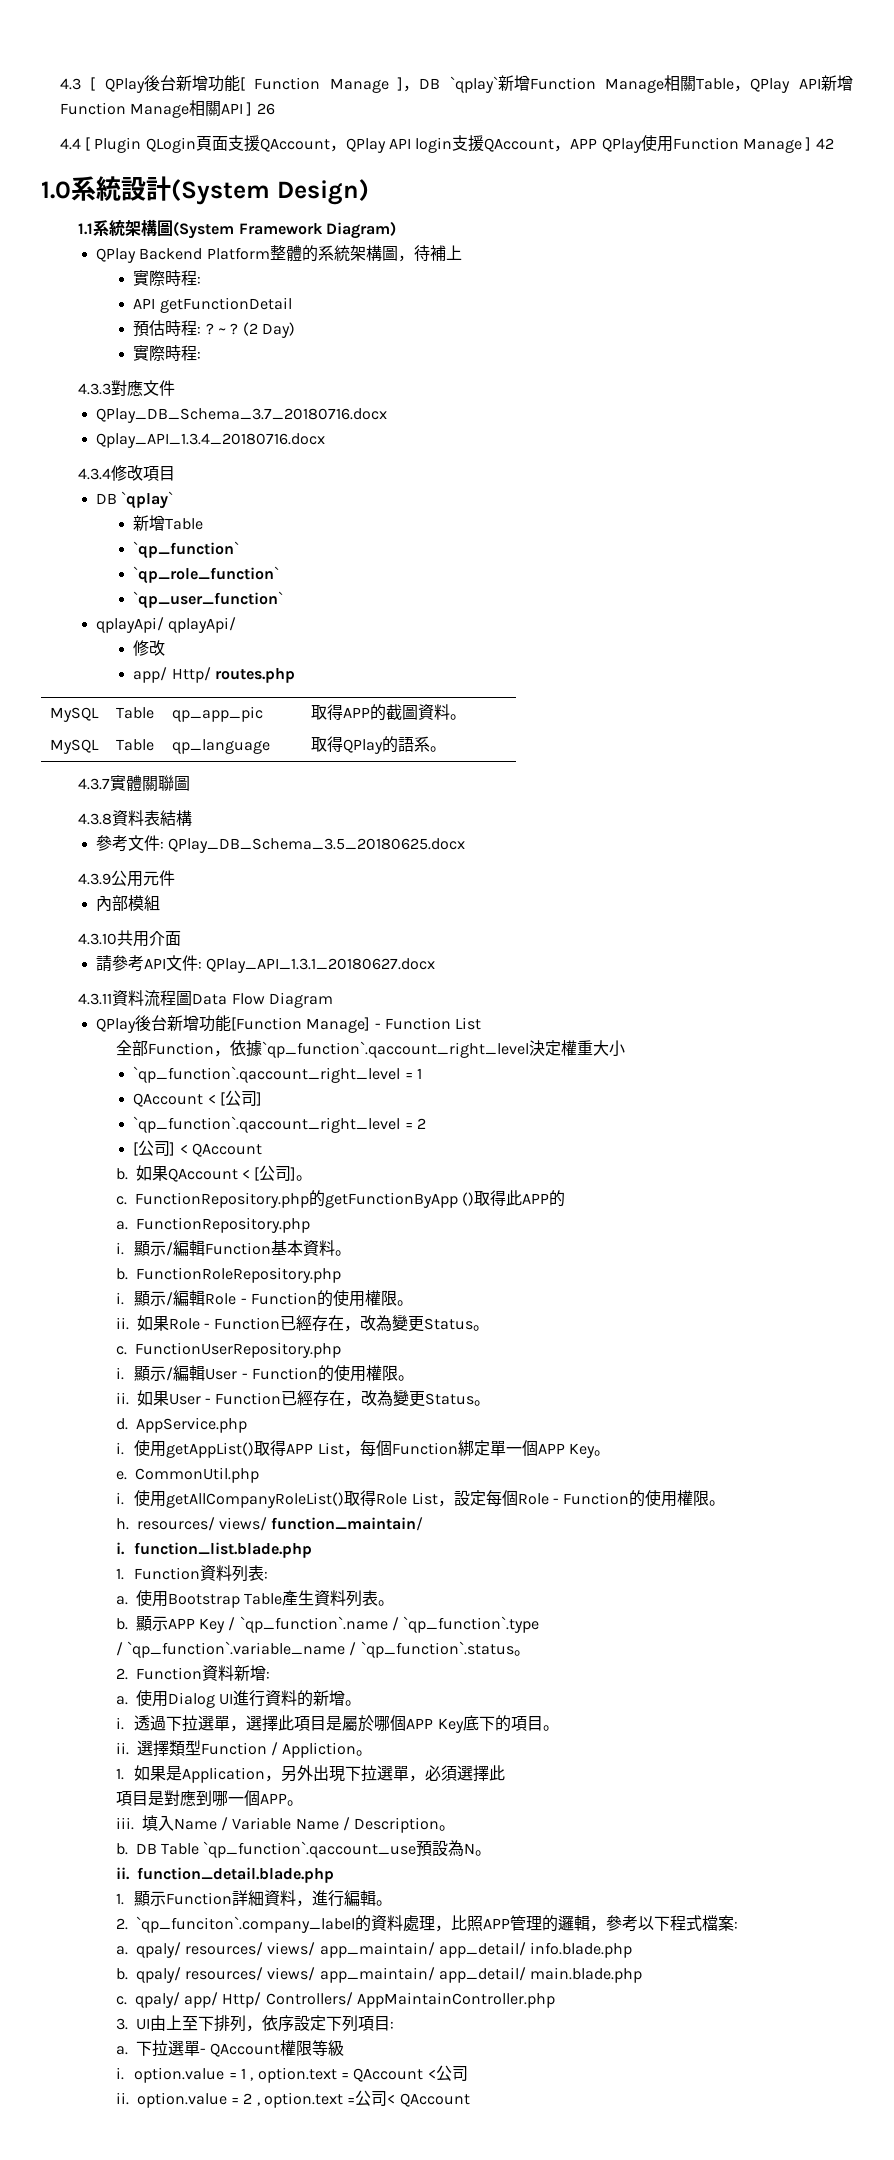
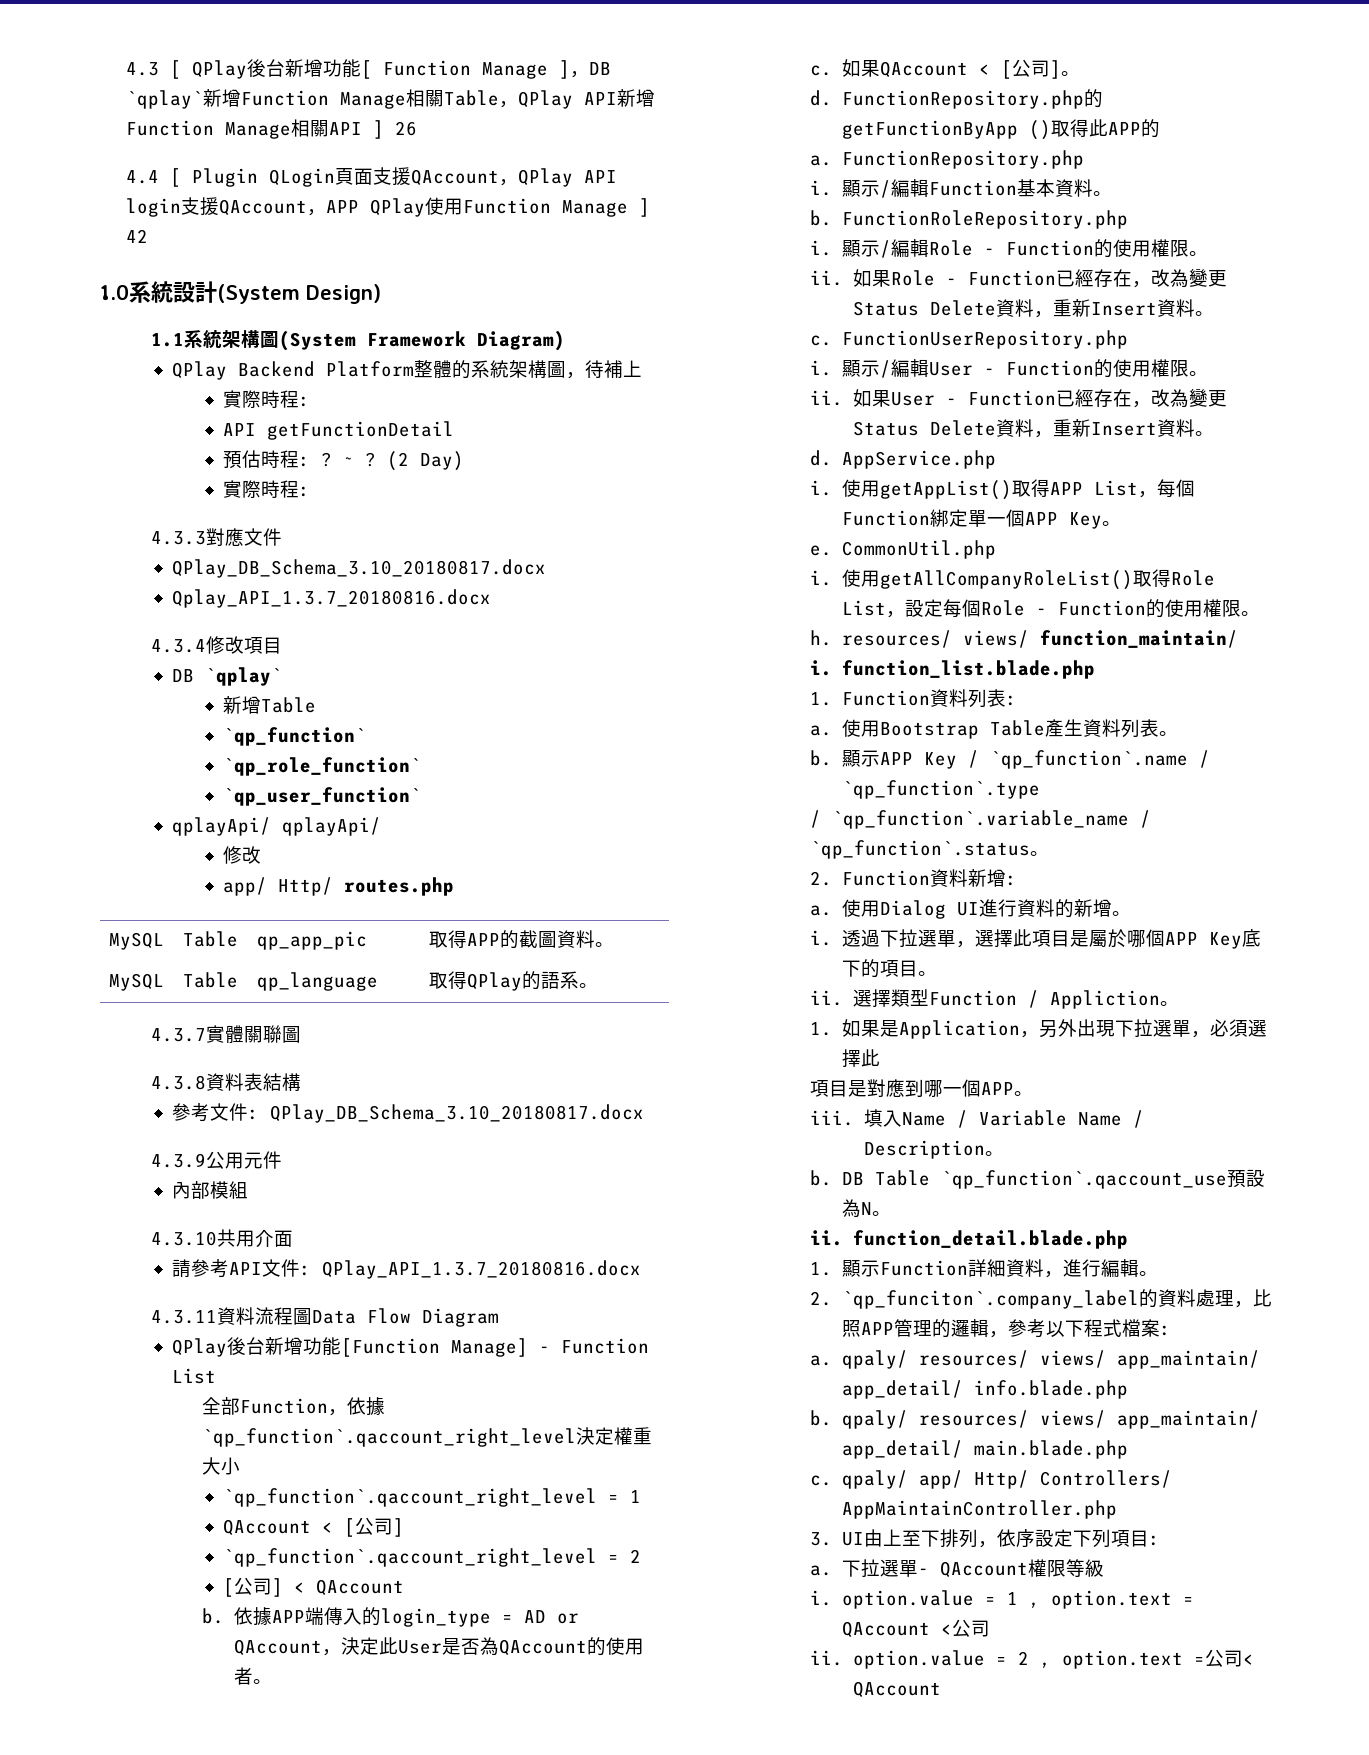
  4.3.3對應文件
- QPlay_DB_Schema_3.7_20180716.docx
- Qplay_API_1.3.4_20180716.docx
+ QPlay_DB_Schema_3.10_20180817.docx
+ Qplay_API_1.3.7_20180816.docx
- 參考文件: QPlay_DB_Schema_3.5_20180625.docx
+ 參考文件: QPlay_DB_Schema_3.10_20180817.docx
- 請參考API文件: QPlay_API_1.3.1_20180627.docx
+ 請參考API文件: QPlay_API_1.3.7_20180816.docx
+ 依據APP端傳入的login_type = AD or QAccount，決定此User是否為QAccount的使用者。
+ c.
  如果QAccount < [公司]。
- c.
+ d.
- 如果Role - Function已經存在，改為變更Status。
+ 如果Role - Function已經存在，改為變更Status Delete資料，重新Insert資料。
- 如果User - Function已經存在，改為變更Status。
+ 如果User - Function已經存在，改為變更Status Delete資料，重新Insert資料。

